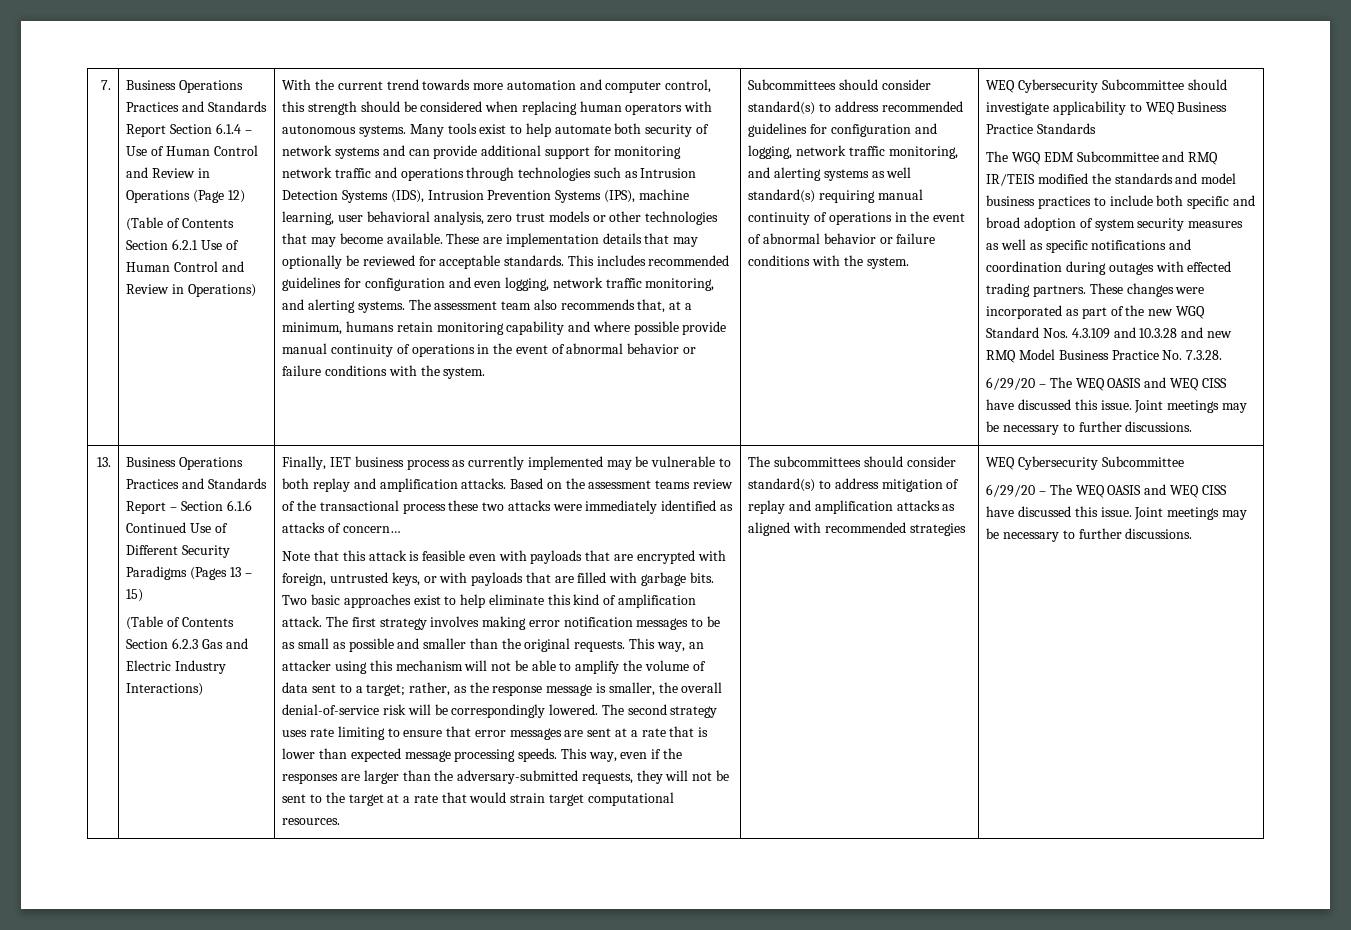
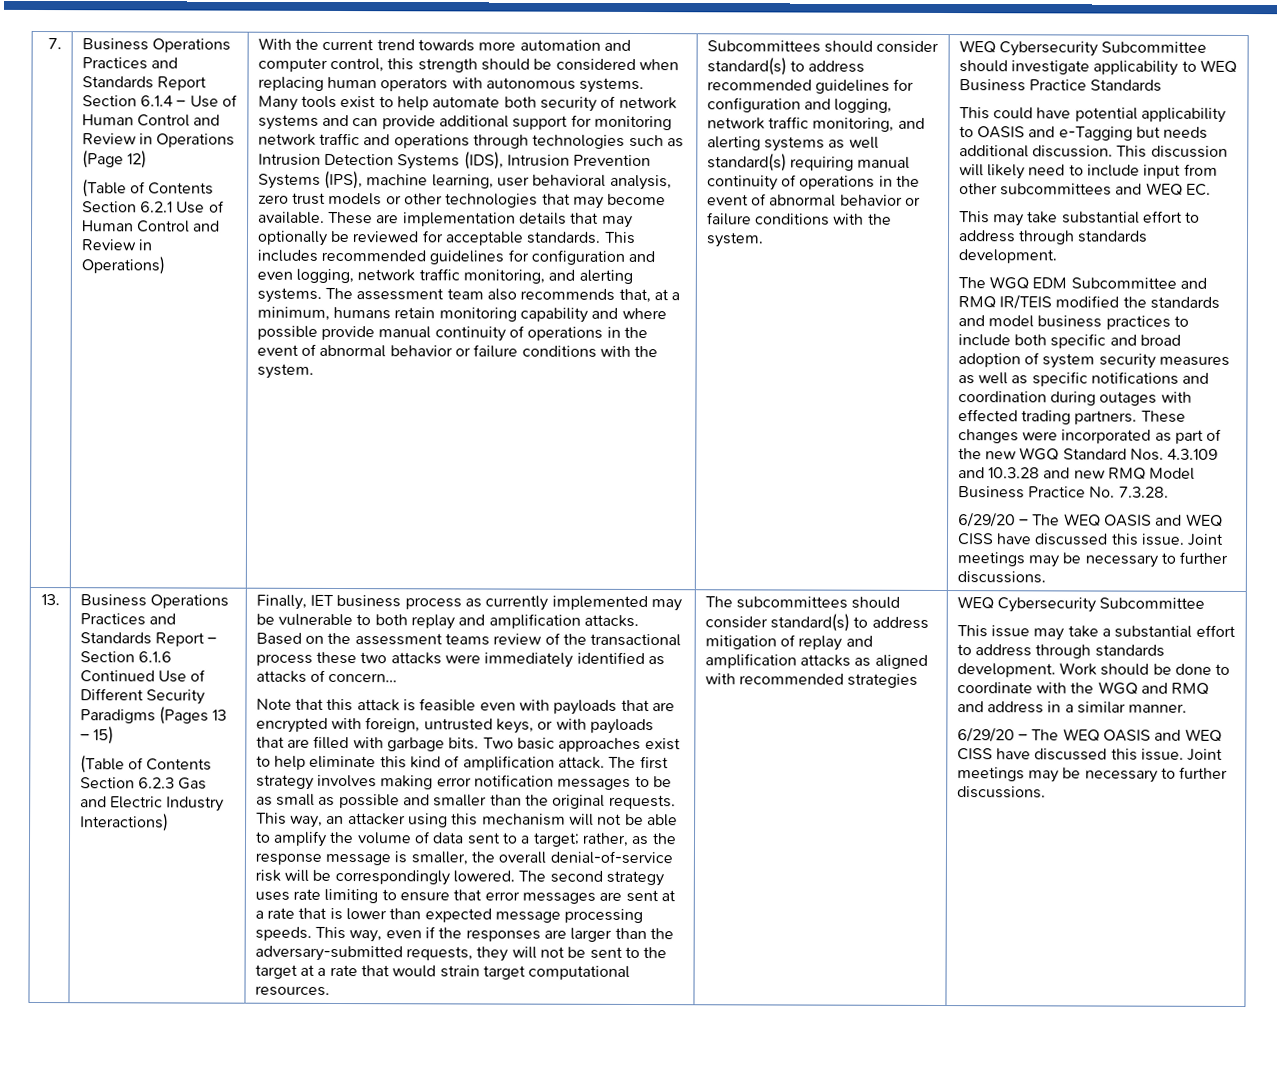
+ This could have potential applicability to OASIS and e-Tagging but needs additional discussion. This discussion will likely need to include input from other subcommittees and WEQ EC.
+ This may take substantial effort to address through standards development.
+ This issue may take a substantial effort to address through standards development. Work should be done to coordinate with the WGQ and RMQ and address in a similar manner.

